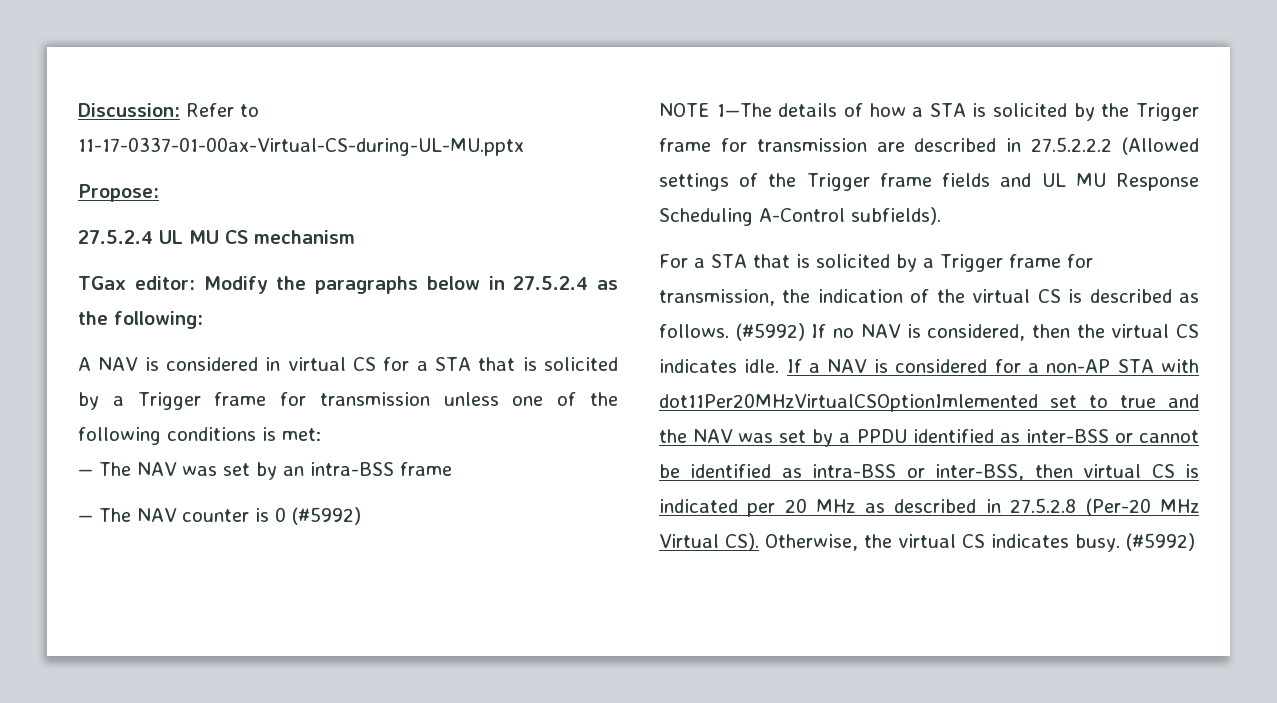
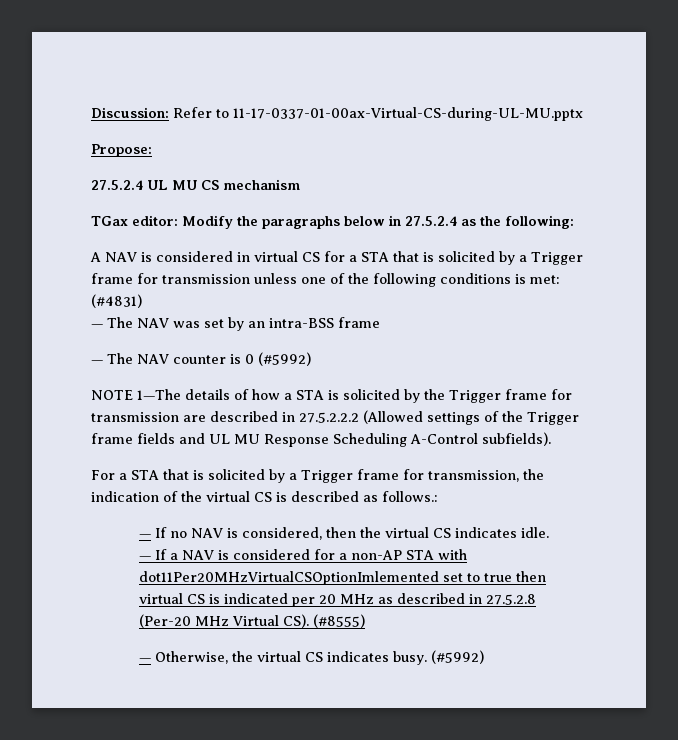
- A NAV is considered in virtual CS for a STA that is solicited by a Trigger frame for transmission unless one of the following conditions is met:
+ A NAV is considered in virtual CS for a STA that is solicited by a Trigger frame for transmission unless one of the following conditions is met: (#4831)
- For a STA that is solicited by a Trigger frame for transmission, the indication of the virtual CS is described as follows. (#5992) If no NAV is considered, then the virtual CS indicates idle. If a NAV is considered for a non-AP STA with dot11Per20MHzVirtualCSOptionImlemented set to true and the NAV was set by a PPDU identified as inter-BSS or cannot be identified as intra-BSS or inter-BSS, then virtual CS is indicated per 20 MHz as described in 27.5.2.8 (Per-20 MHz Virtual CS). Otherwise, the virtual CS indicates busy.
+ For a STA that is solicited by a Trigger frame for transmission, the indication of the virtual CS is described as follows.:
+ — If no NAV is considered, then the virtual CS indicates idle.
+ — If a NAV is considered for a non-AP STA with dot11Per20MHzVirtualCSOptionImlemented set to true then virtual CS is indicated per 20 MHz as described in 27.5.2.8 (Per-20 MHz Virtual CS). (#8555)
+ — Otherwise, the virtual CS indicates busy.

